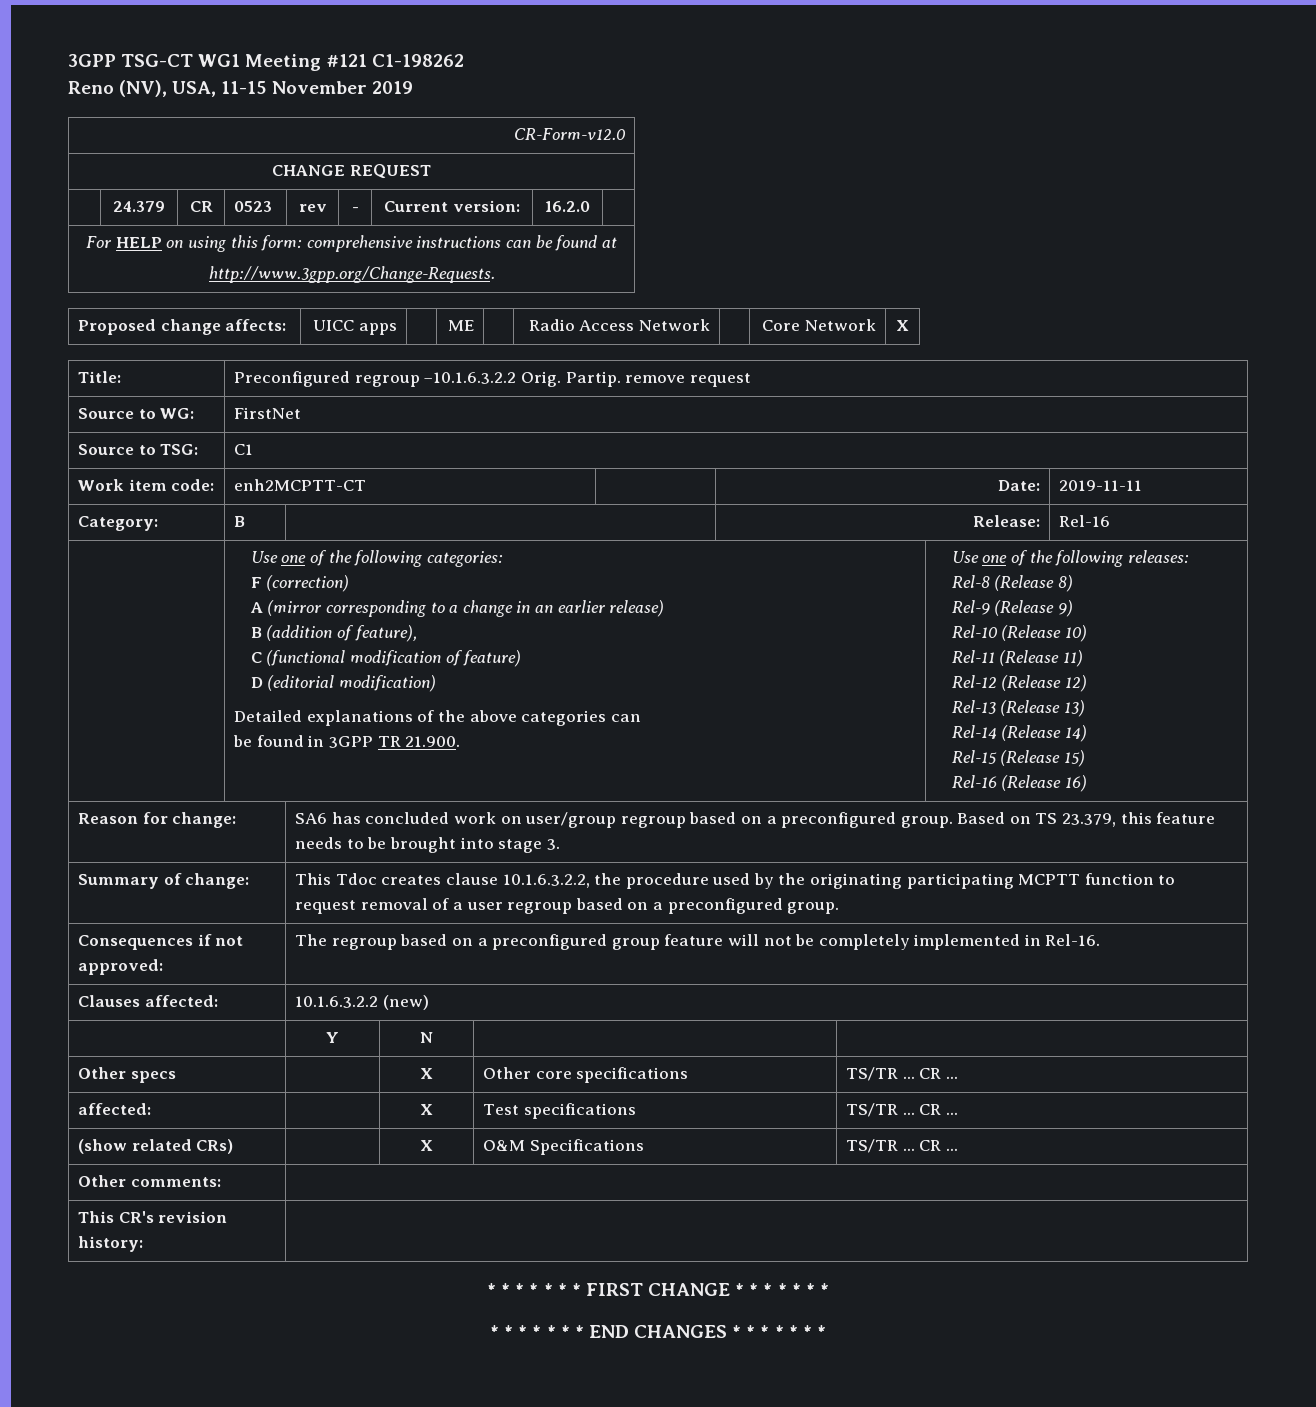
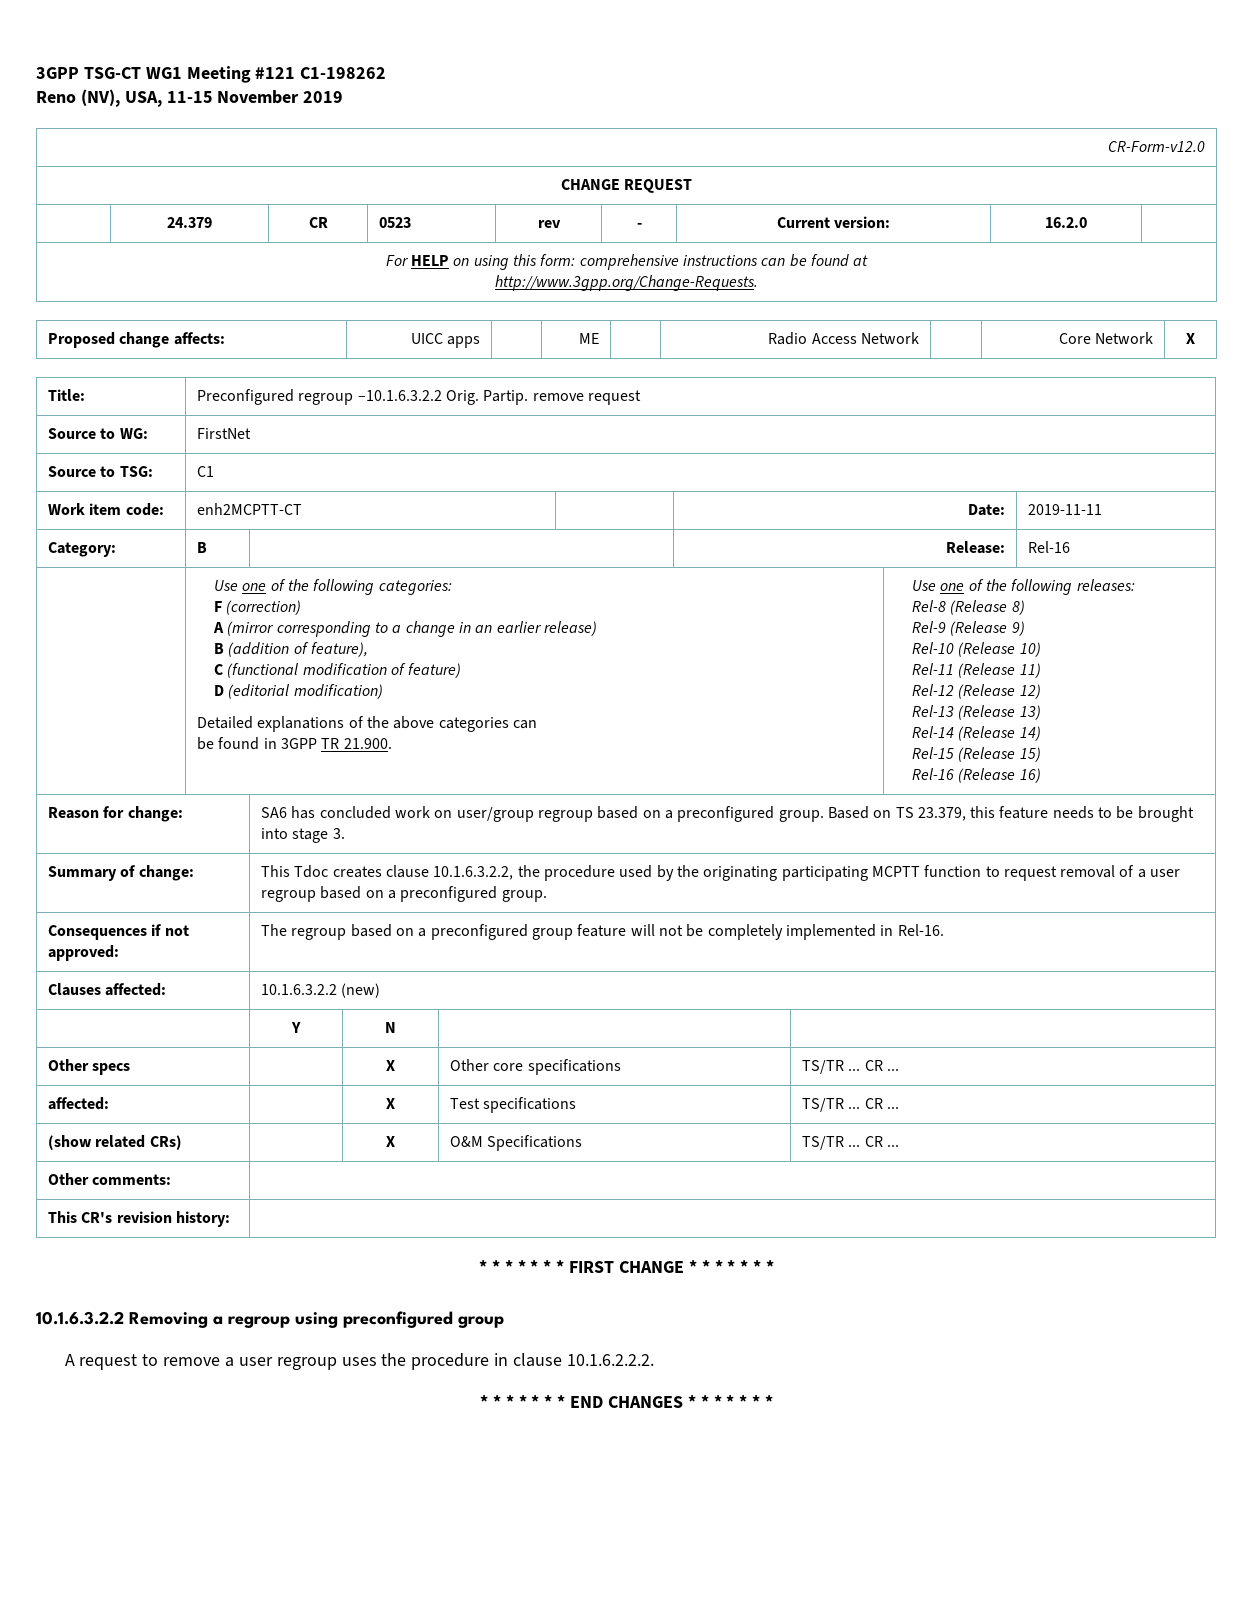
+ 10.1.6.3.2.2 Removing a regroup using preconfigured group
+ A request to remove a user regroup uses the procedure in clause 10.1.6.2.2.2.

